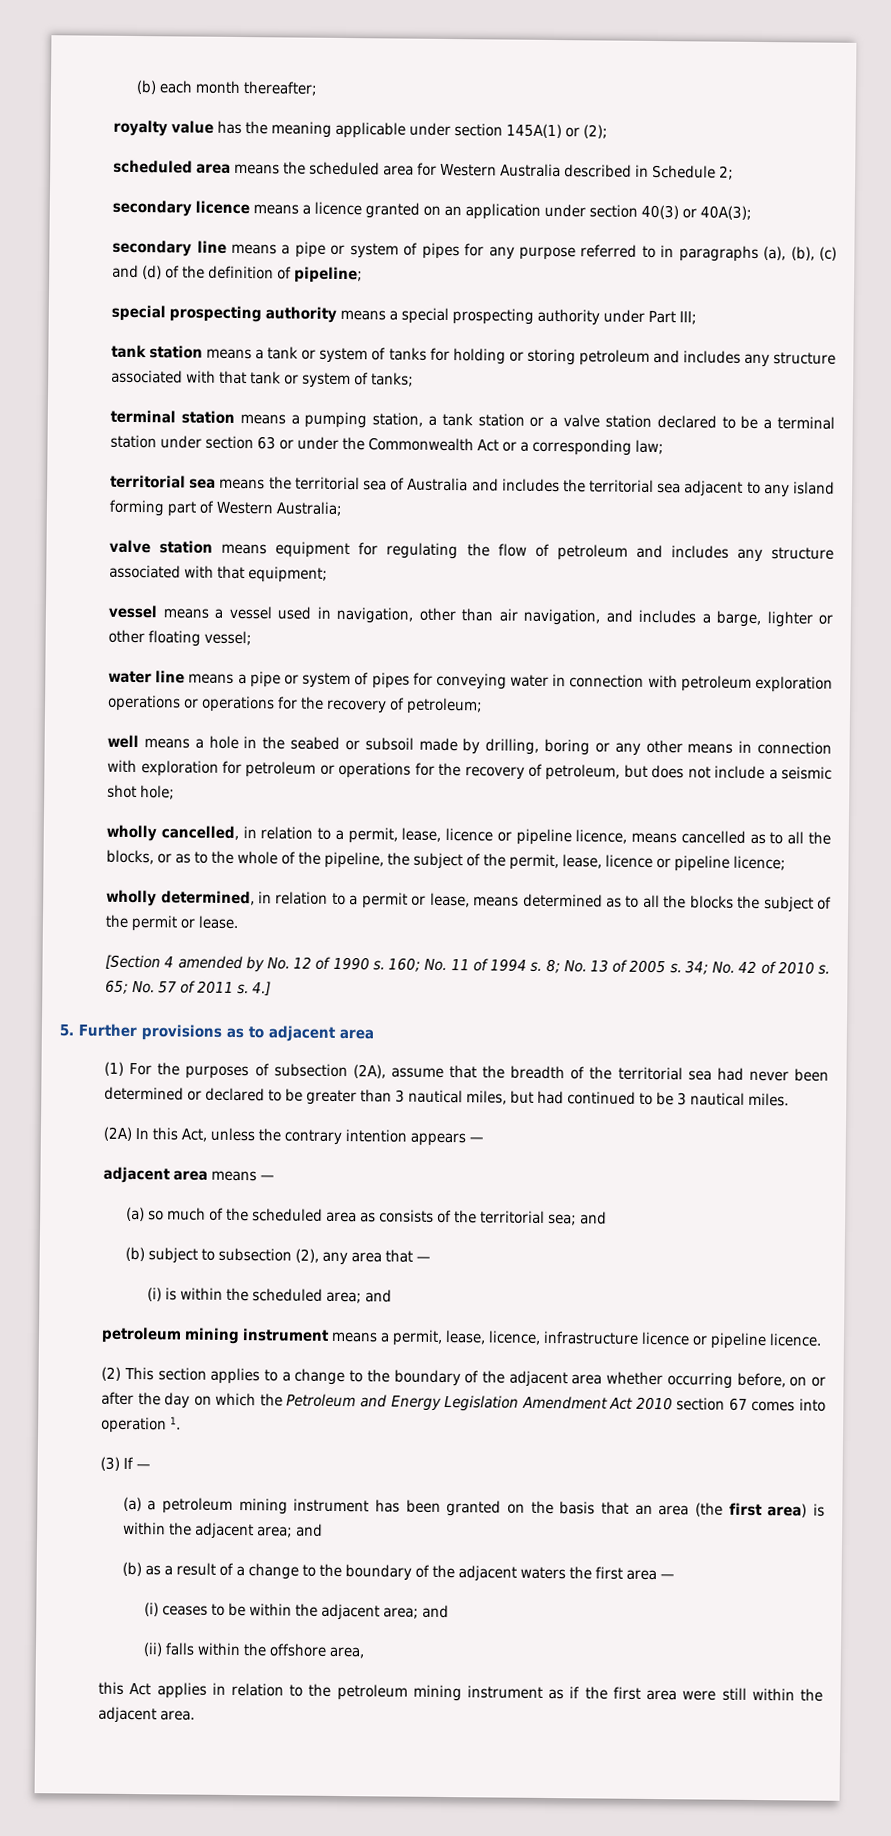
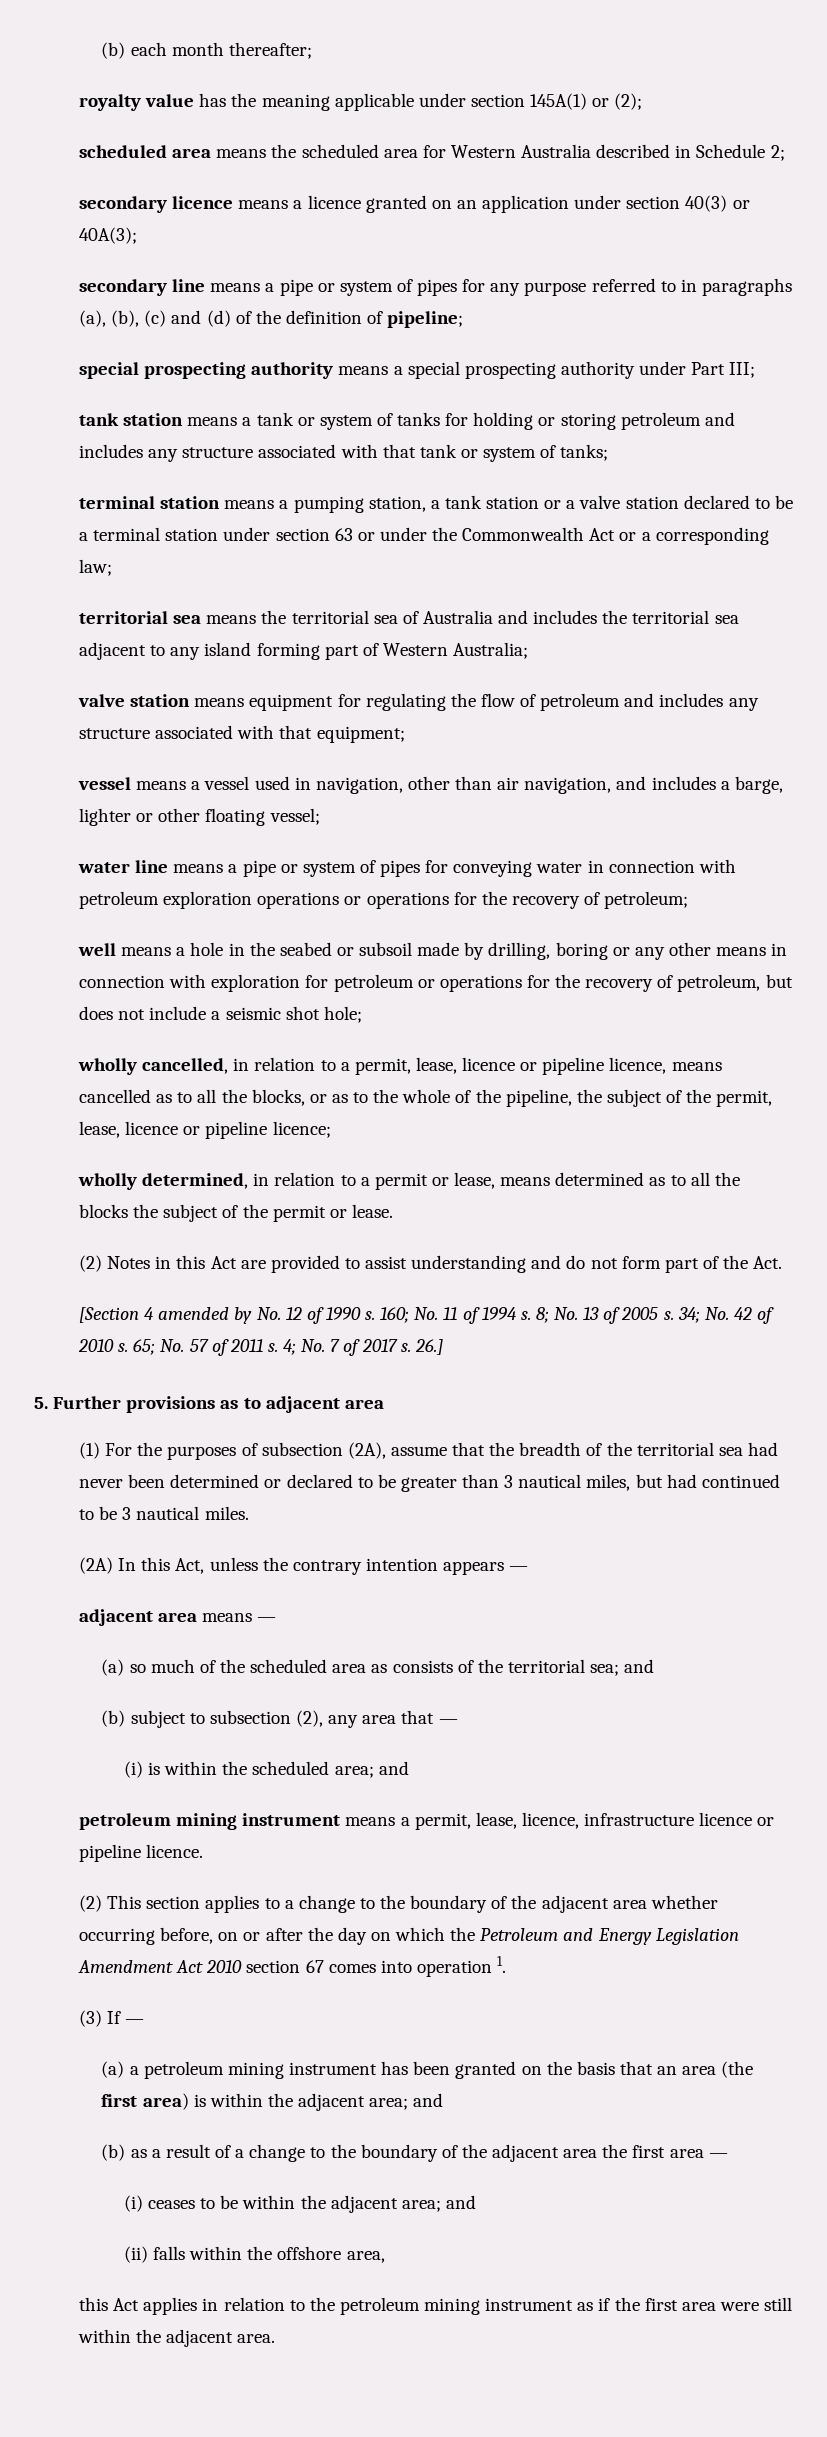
+ (2) Notes in this Act are provided to assist understanding and do not form part of the Act.
- 4.]
+ 4; No. 7 of 2017 s. 26.]
- (b) as a result of a change to the boundary of the adjacent waters the first area —
+ (b) as a result of a change to the boundary of the adjacent area the first area —

